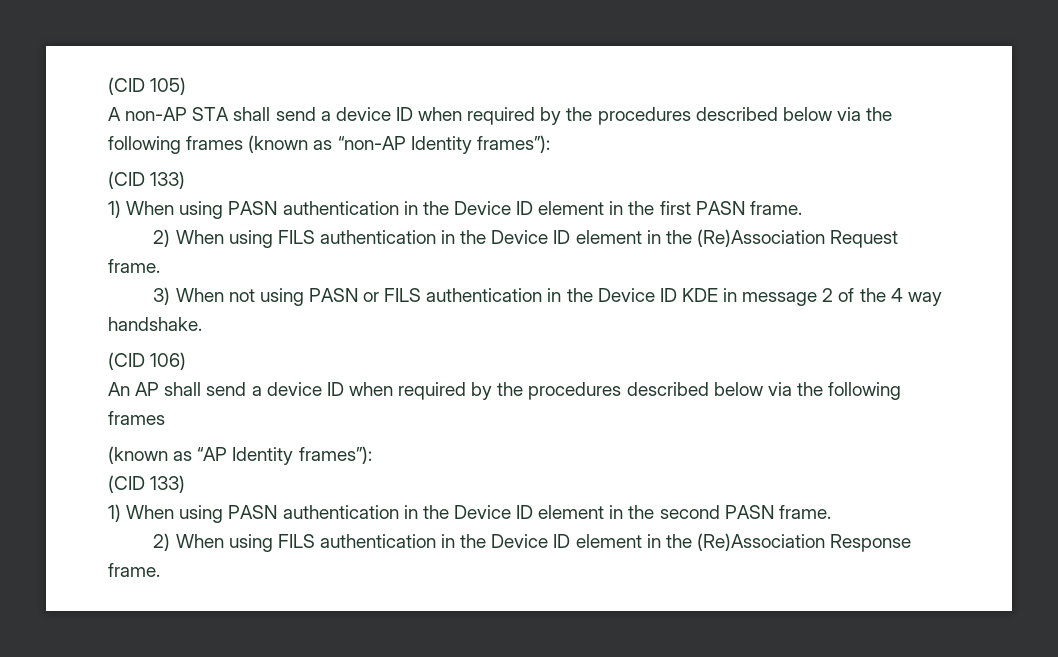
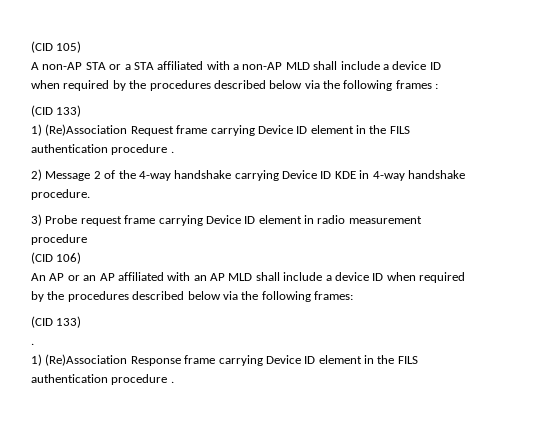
- A non-AP STA shall send a device ID when required by the procedures described below via the following frames (known as “non-AP Identity frames”):
+ A non-AP STA or a STA affiliated with a non-AP MLD shall include a device ID when required by the procedures described below via the following frames :
  (CID 133)
- 1) When using PASN authentication in the Device ID element in the first PASN frame.
- 2) When using FILS authentication in the Device ID element in the (Re)Association Request frame.
- 3) When not using PASN or FILS authentication in the Device ID KDE in message 2 of the 4 way handshake.
+ 1) (Re)Association Request frame carrying Device ID element in the FILS authentication procedure .
+ 2) Message 2 of the 4-way handshake carrying Device ID KDE in 4-way handshake procedure.
+ 3) Probe request frame carrying Device ID element in radio measurement procedure
  (CID 106)
- An AP shall send a device ID when required by the procedures described below via the following frames
- (known as “AP Identity frames”):
+ An AP or an AP affiliated with an AP MLD shall include a device ID when required by the procedures described below via the following frames:
  (CID 133)
- 1) When using PASN authentication in the Device ID element in the second PASN frame.
- 2) When using FILS authentication in the Device ID element in the (Re)Association Response frame.
+ .
+ 1) (Re)Association Response frame carrying Device ID element in the FILS authentication procedure .

